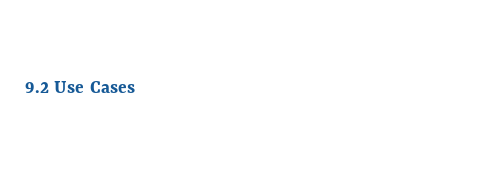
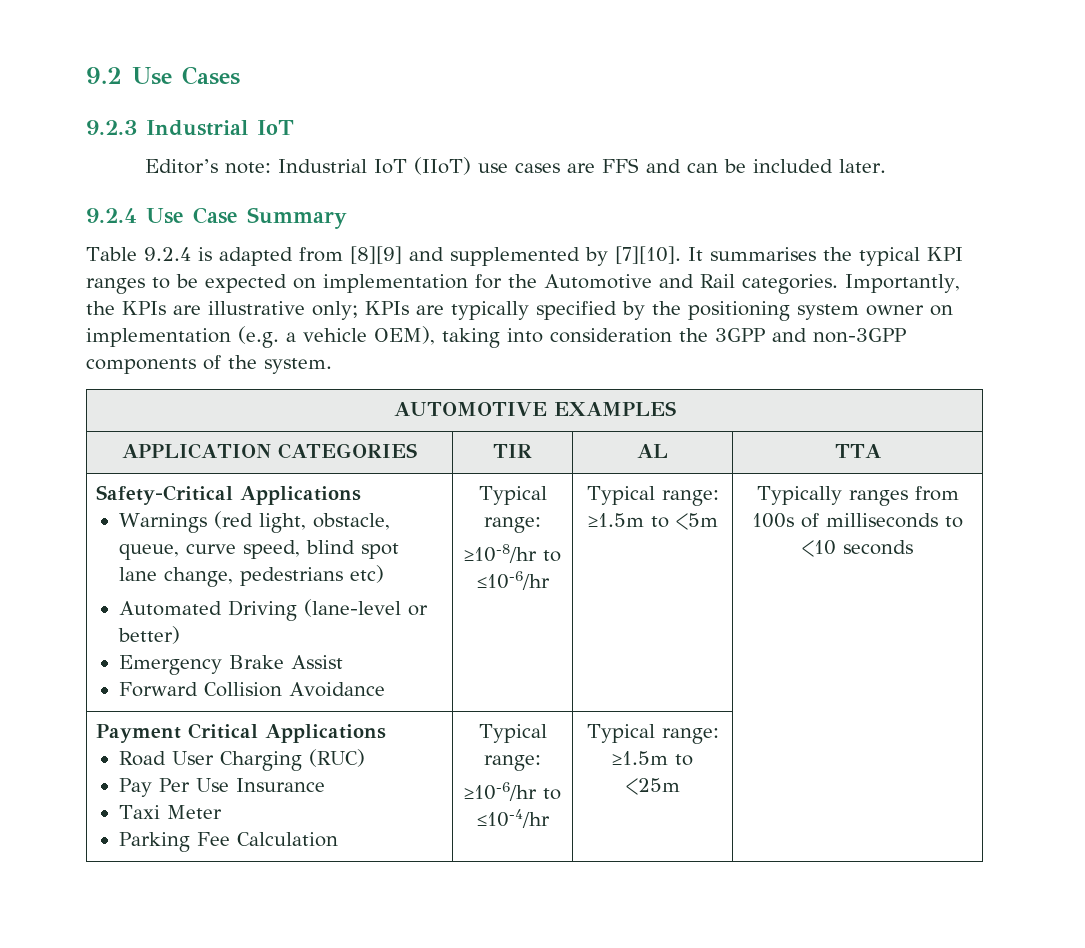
+ 9.2.3 Industrial IoT
+ Editor’s note: Industrial IoT (IIoT) use cases are FFS and can be included later.
+ 9.2.4 Use Case Summary
+ Table 9.2.4 is adapted from [8][9] and supplemented by [7][10]. It summarises the typical KPI ranges to be expected on implementation for the Automotive and Rail categories. Importantly, the KPIs are illustrative only; KPIs are typically specified by the positioning system owner on implementation (e.g. a vehicle OEM), taking into consideration the 3GPP and non-3GPP components of the system.
+ AUTOMOTIVE EXAMPLES
+ APPLICATION CATEGORIES | TIR | AL | TTA
+ Safety-Critical Applications
+ Warnings (red light, obstacle, queue, curve speed, blind spot lane change, pedestrians etc)
+ Automated Driving (lane-level or better)
+ Emergency Brake Assist
+ Forward Collision Avoidance | Typical range:
+ ≥10-8/hr to ≤10-6/hr | Typical range: ≥1.5m to <5m | Typically ranges from 100s of milliseconds to <10 seconds
+ Payment Critical Applications
+ Road User Charging (RUC)
+ Pay Per Use Insurance
+ Taxi Meter
+ Parking Fee Calculation | Typical range:
+ ≥10-6/hr to ≤10-4/hr | Typical range: ≥1.5m to <25m |

